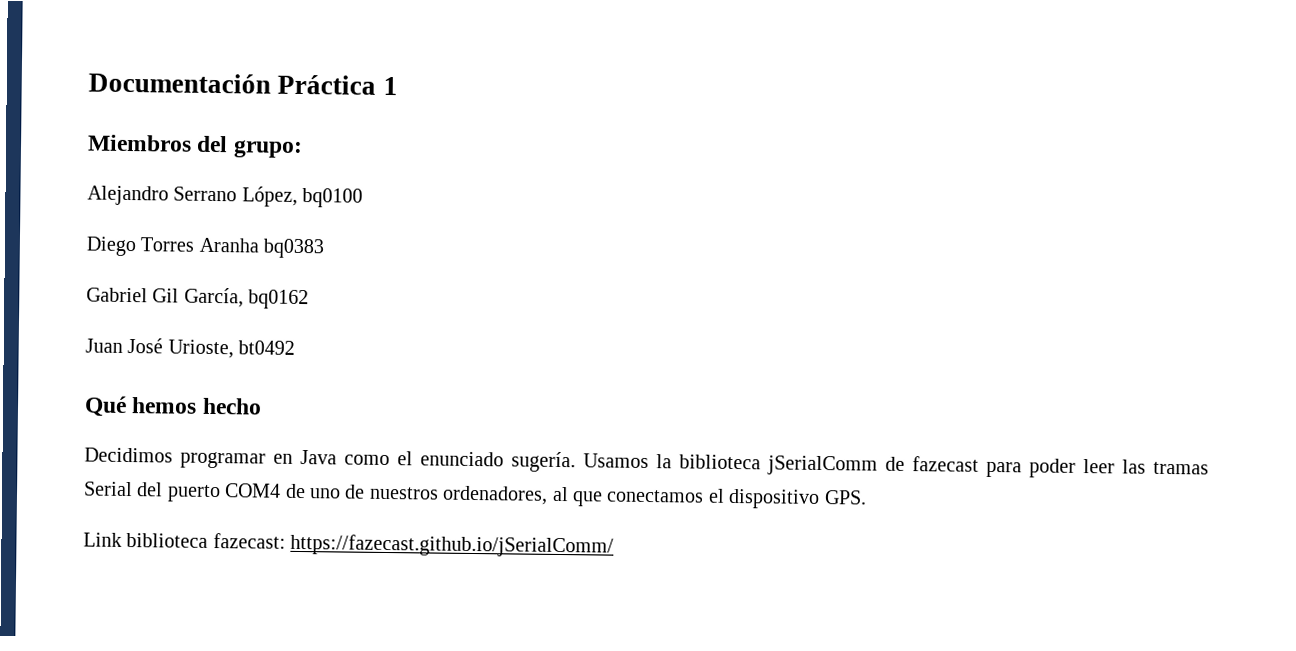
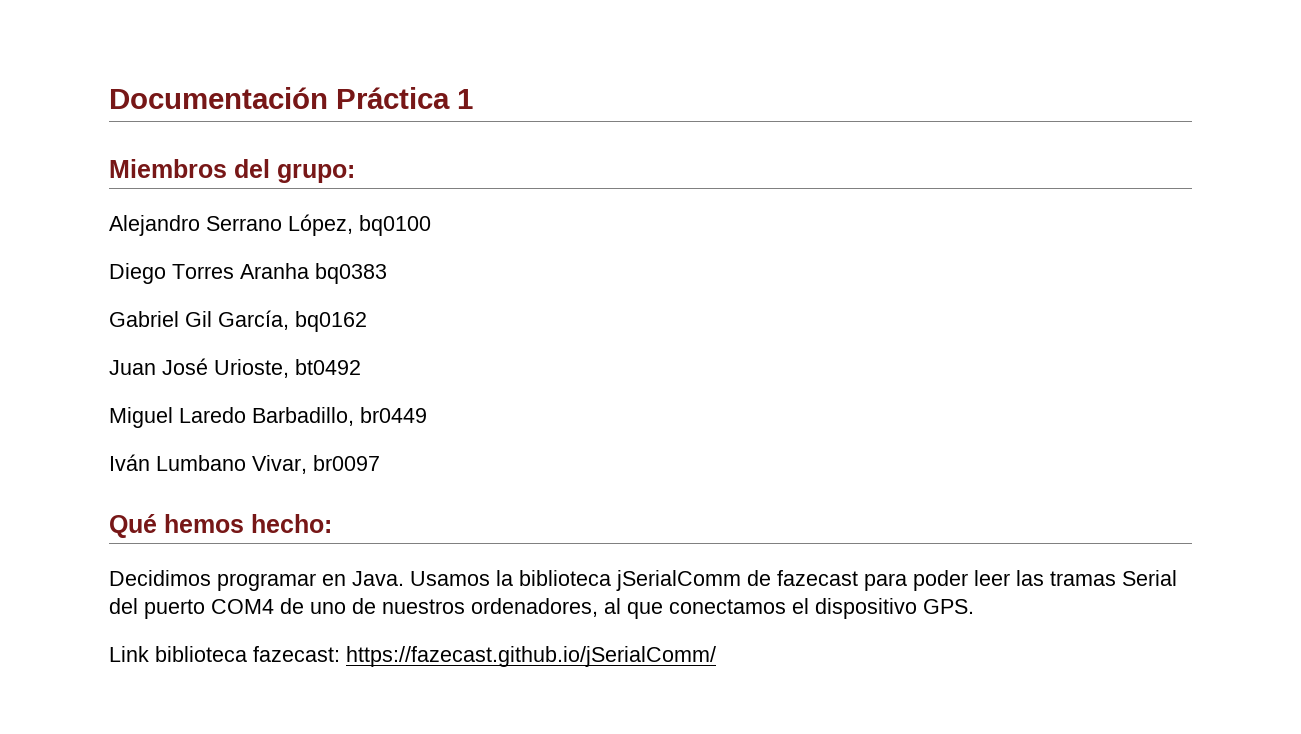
+ Miguel Laredo Barbadillo, br0449
+ Iván Lumbano Vivar, br0097
- Qué hemos hecho
+ Qué hemos hecho:
- Decidimos programar en Java como el enunciado sugería.
+ Decidimos programar en Java.

